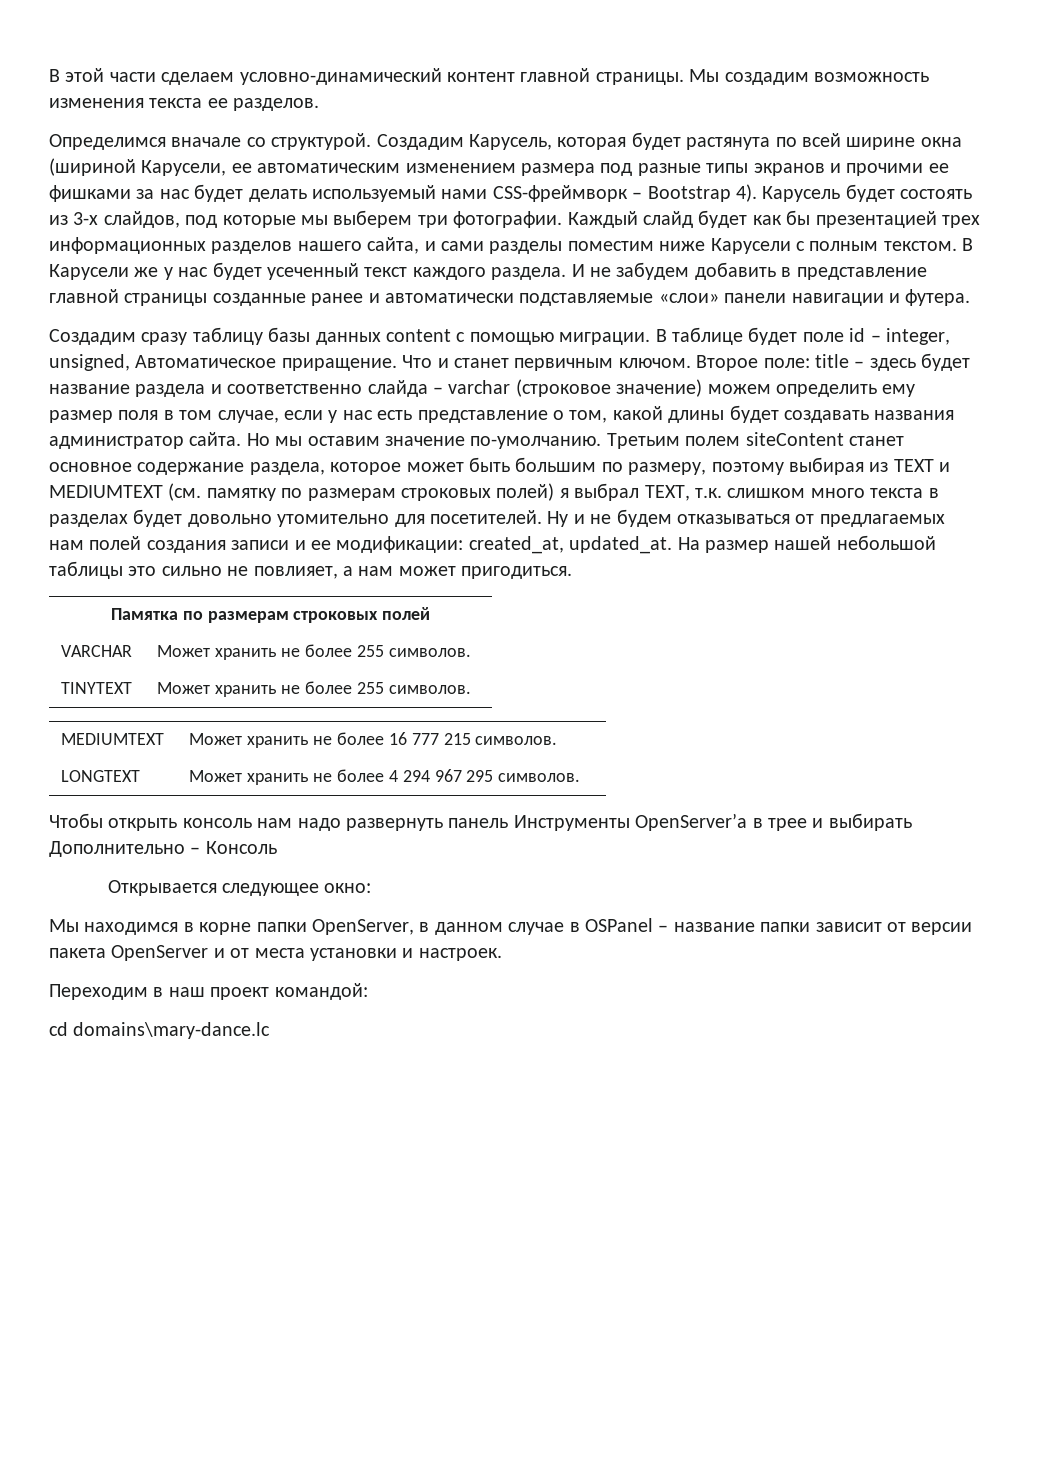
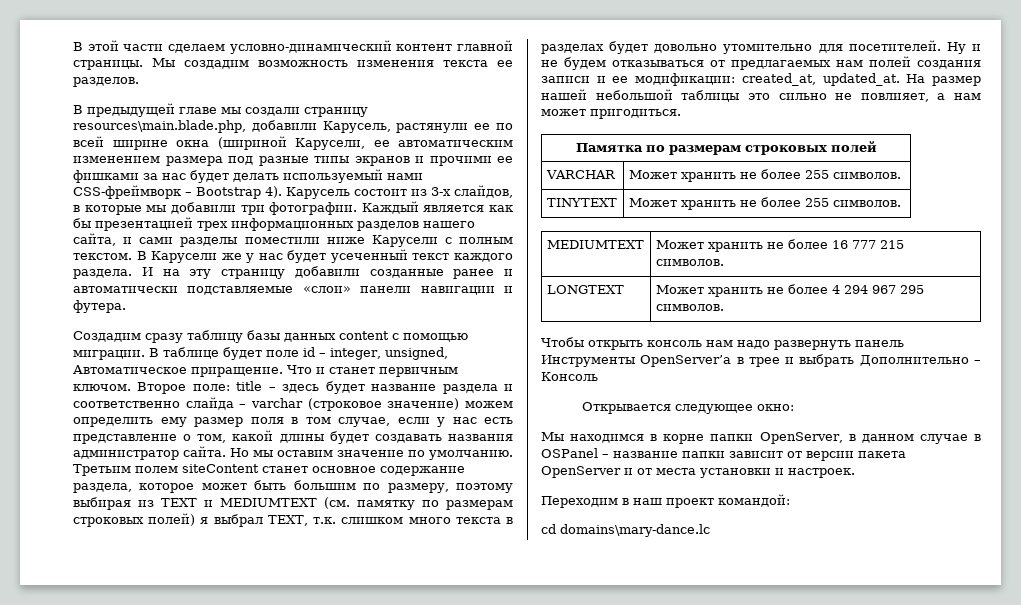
- Определимся вначале со структурой. Создадим Карусель, которая будет растянута по всей ширине окна (шириной Карусели, ее автоматическим изменением размера под разные типы экранов и прочими ее фишками за нас будет делать используемый нами CSS-фреймворк – Bootstrap 4).
+ В предыдущей главе мы создали страницу resources\main.blade.php, добавили Карусель, растянули ее по всей ширине окна (шириной Карусели, ее автоматическим изменением размера под разные типы экранов и прочими ее фишками за нас будет делать используемый нами CSS-фреймворк – Bootstrap 4).
- Карусель будет состоять из 3-х слайдов, под которые мы выберем три фотографии.
+ Карусель состоит из 3-х слайдов, в которые мы добавили три фотографии.
- Каждый слайд будет как бы презентацией трех информационных разделов нашего сайта, и сами разделы поместим ниже Карусели с полным текстом.
+ Каждый является как бы презентацией трех информационных разделов нашего сайта, и сами разделы поместили ниже Карусели с полным текстом.
- И не забудем добавить в представление главной страницы созданные ранее и автоматически подставляемые «слои» панели навигации и футера.
+ И на эту страницу добавили созданные ранее и автоматически подставляемые «слои» панели навигации и футера.
- Но мы оставим значение по-умолчанию.
+ Но мы оставим значение по умолчанию.
- Чтобы открыть консоль нам надо развернуть панель Инструменты OpenServer’а в трее и выбирать Дополнительно – Консоль
+ Чтобы открыть консоль нам надо развернуть панель Инструменты OpenServer’а в трее и выбрать Дополнительно – Консоль

